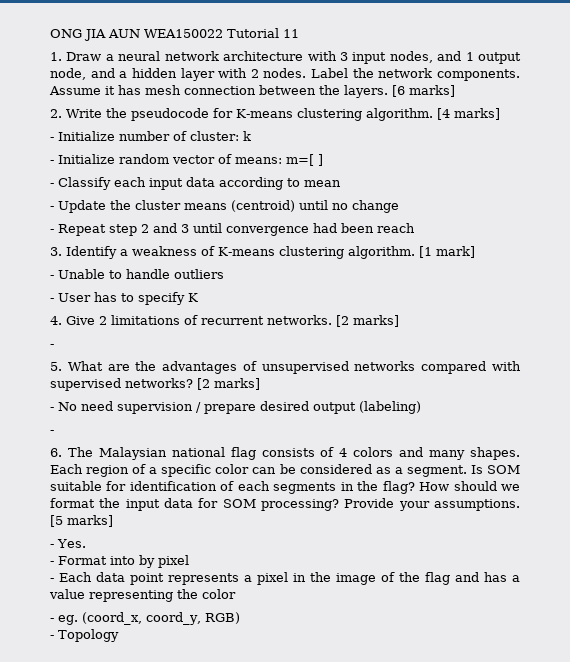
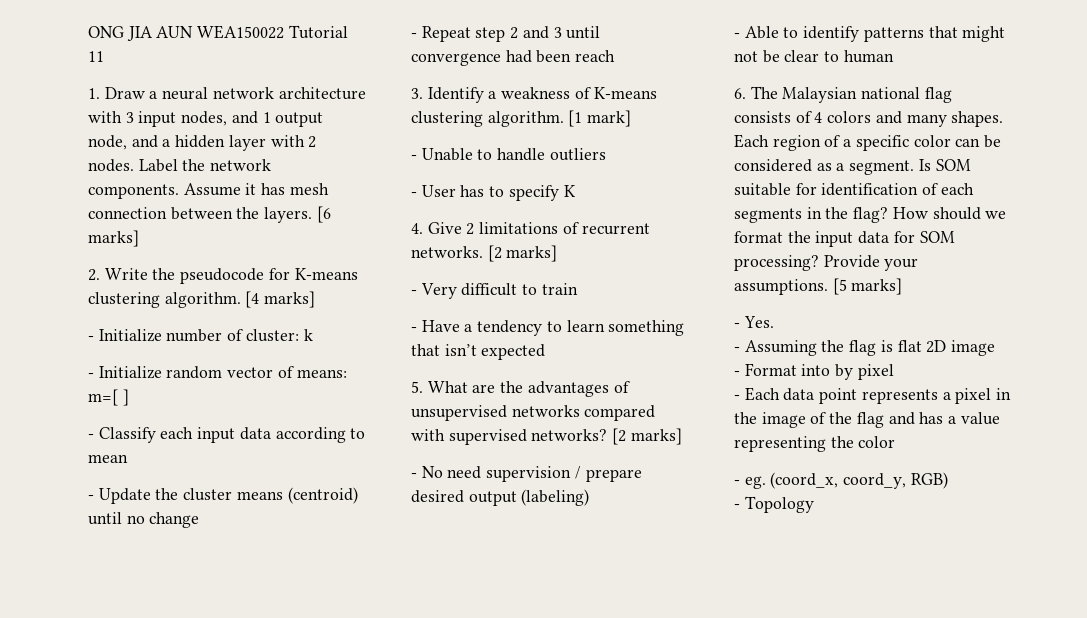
  4. Give 2 limitations of recurrent networks. [2 marks]
- -
+ - Very difficult to train
+ - Have a tendency to learn something that isn’t expected
  - No need supervision / prepare desired output (labeling)
- -
+ - Able to identify patterns that might not be clear to human
+ - Assuming the flag is flat 2D image

